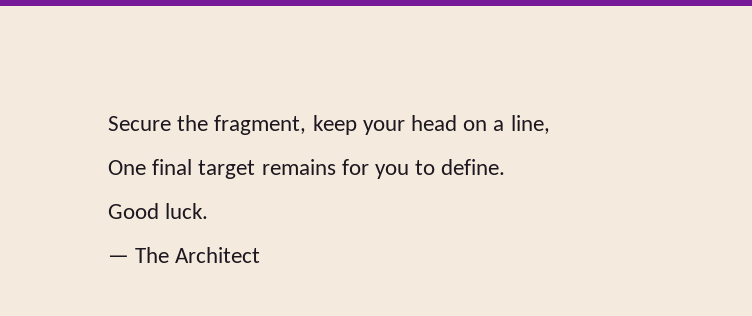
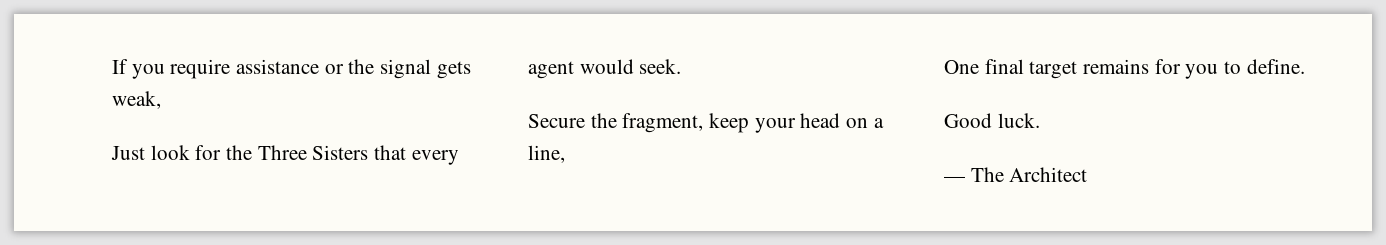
+ If you require assistance or the signal gets weak,
+ Just look for the Three Sisters that every agent would seek.

